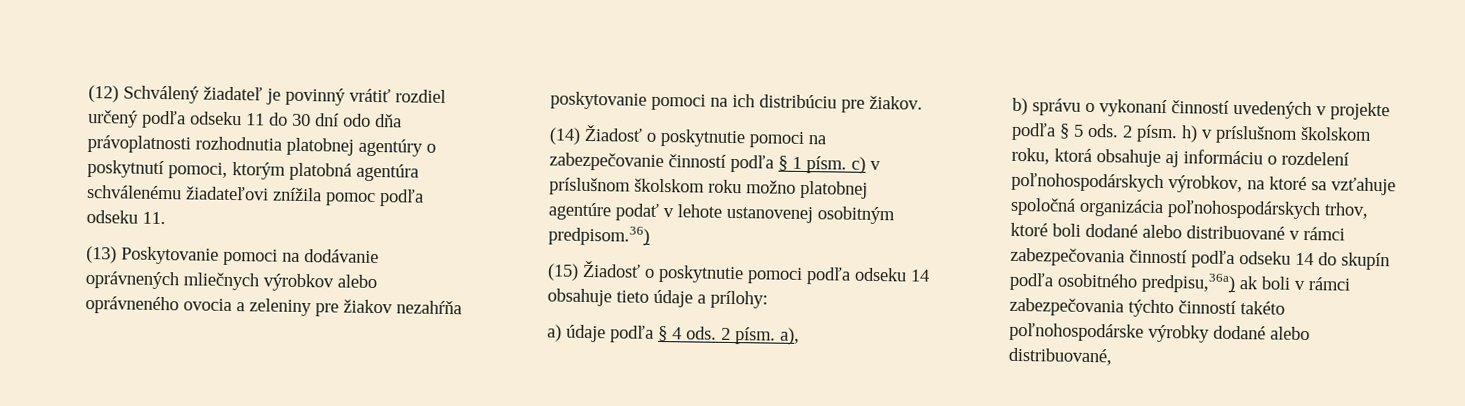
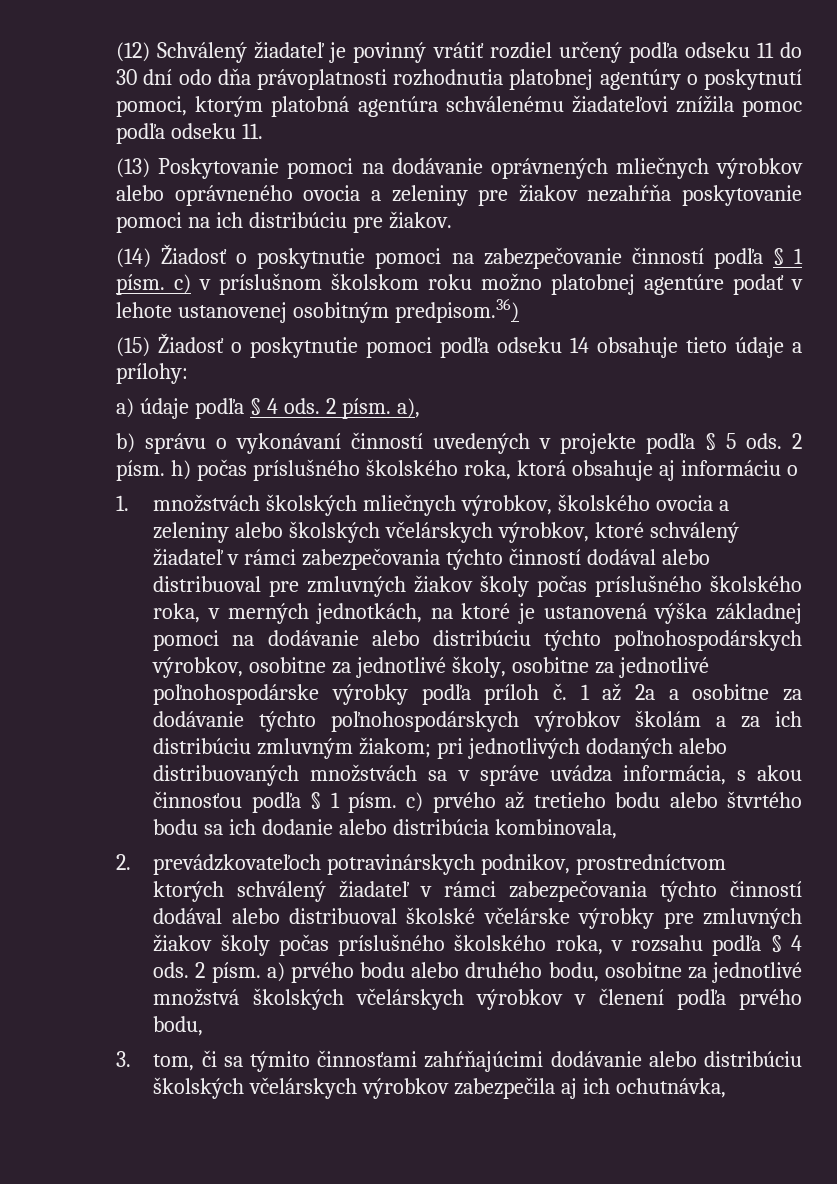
- b) správu o vykonaní činností uvedených v projekte podľa § 5 ods.
+ b) správu o vykonávaní činností uvedených v projekte podľa § 5 ods.
- 2 písm. h) v príslušnom školskom roku, ktorá obsahuje aj informáciu o rozdelení poľnohospodárskych výrobkov, na ktoré sa vzťahuje spoločná organizácia poľnohospodárskych trhov, ktoré boli dodané alebo distribuované v rámci zabezpečovania činností podľa odseku 14 do skupín podľa osobitného predpisu,36a) ak boli v rámci zabezpečovania týchto činností takéto poľnohospodárske výrobky dodané alebo distribuované,
+ 2 písm. h) počas príslušného školského roka, ktorá obsahuje aj informáciu o
+ 1. množstvách školských mliečnych výrobkov, školského ovocia a zeleniny alebo školských včelárskych výrobkov, ktoré schválený žiadateľ v rámci zabezpečovania týchto činností dodával alebo distribuoval pre zmluvných žiakov školy počas príslušného školského roka, v merných jednotkách, na ktoré je ustanovená výška základnej pomoci na dodávanie alebo distribúciu týchto poľnohospodárskych výrobkov, osobitne za jednotlivé školy, osobitne za jednotlivé poľnohospodárske výrobky podľa príloh č. 1 až 2a a osobitne za dodávanie týchto poľnohospodárskych výrobkov školám a za ich distribúciu zmluvným žiakom; pri jednotlivých dodaných alebo distribuovaných množstvách sa v správe uvádza informácia, s akou činnosťou podľa § 1 písm. c) prvého až tretieho bodu alebo štvrtého bodu sa ich dodanie alebo distribúcia kombinovala,
+ 2. prevádzkovateľoch potravinárskych podnikov, prostredníctvom ktorých schválený žiadateľ v rámci zabezpečovania týchto činností dodával alebo distribuoval školské včelárske výrobky pre zmluvných žiakov školy počas príslušného školského roka, v rozsahu podľa § 4 ods. 2 písm. a) prvého bodu alebo druhého bodu, osobitne za jednotlivé množstvá školských včelárskych výrobkov v členení podľa prvého bodu,
+ 3. tom, či sa týmito činnosťami zahŕňajúcimi dodávanie alebo distribúciu školských včelárskych výrobkov zabezpečila aj ich ochutnávka,

